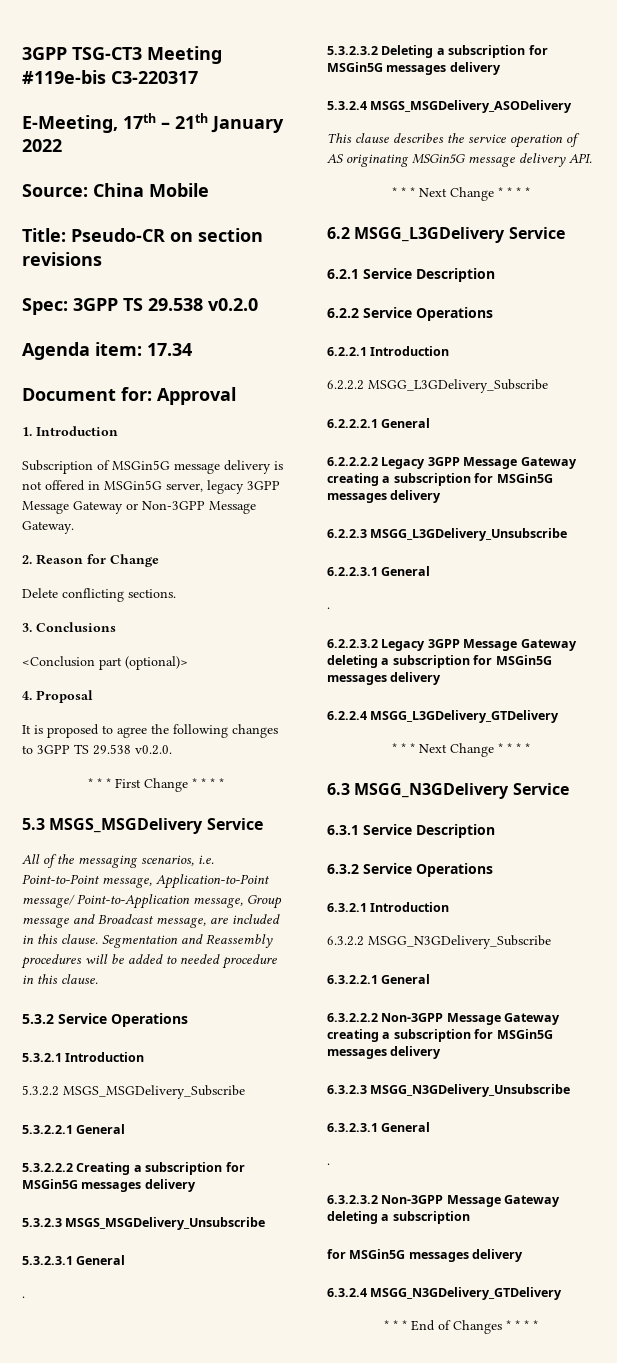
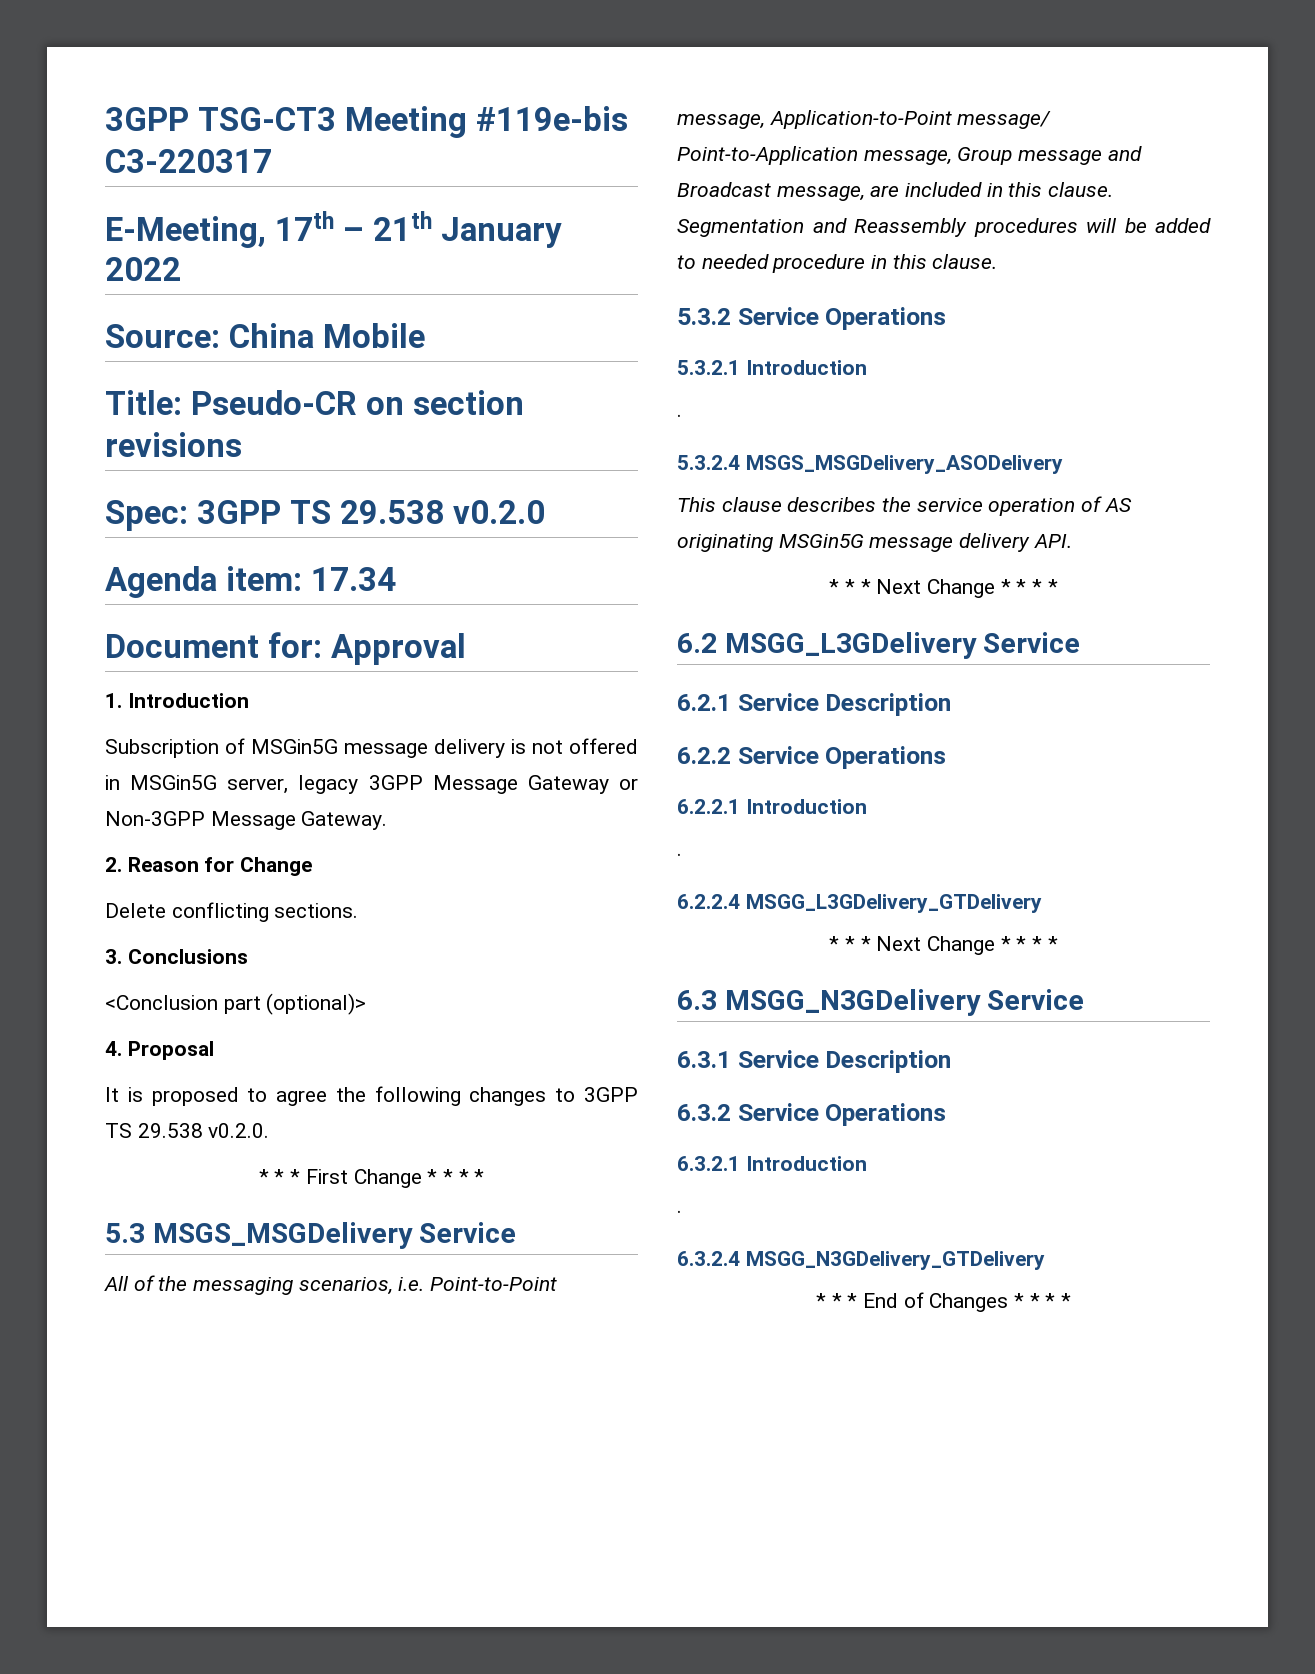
  5.3.2.1 Introduction
- 5.3.2.2 MSGS_MSGDelivery_Subscribe
- 5.3.2.2.1 General
- 5.3.2.2.2 Creating a subscription for MSGin5G messages delivery
- 5.3.2.3 MSGS_MSGDelivery_Unsubscribe
- 5.3.2.3.1 General
  .
- 5.3.2.3.2 Deleting a subscription for MSGin5G messages delivery
  6.2.2.1 Introduction
- 6.2.2.2 MSGG_L3GDelivery_Subscribe
- 6.2.2.2.1 General
- 6.2.2.2.2 Legacy 3GPP Message Gateway creating a subscription for MSGin5G messages delivery
- 6.2.2.3 MSGG_L3GDelivery_Unsubscribe
- 6.2.2.3.1 General
  .
- 6.2.2.3.2 Legacy 3GPP Message Gateway deleting a subscription for MSGin5G messages delivery
  6.3.2.1 Introduction
- 6.3.2.2 MSGG_N3GDelivery_Subscribe
- 6.3.2.2.1 General
- 6.3.2.2.2 Non-3GPP Message Gateway creating a subscription for MSGin5G messages delivery
- 6.3.2.3 MSGG_N3GDelivery_Unsubscribe
- 6.3.2.3.1 General
  .
- 6.3.2.3.2 Non-3GPP Message Gateway deleting a subscription
- for MSGin5G messages delivery

